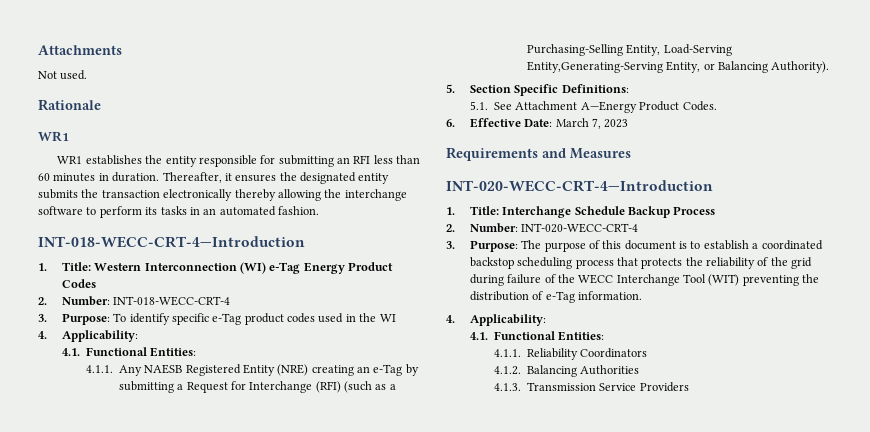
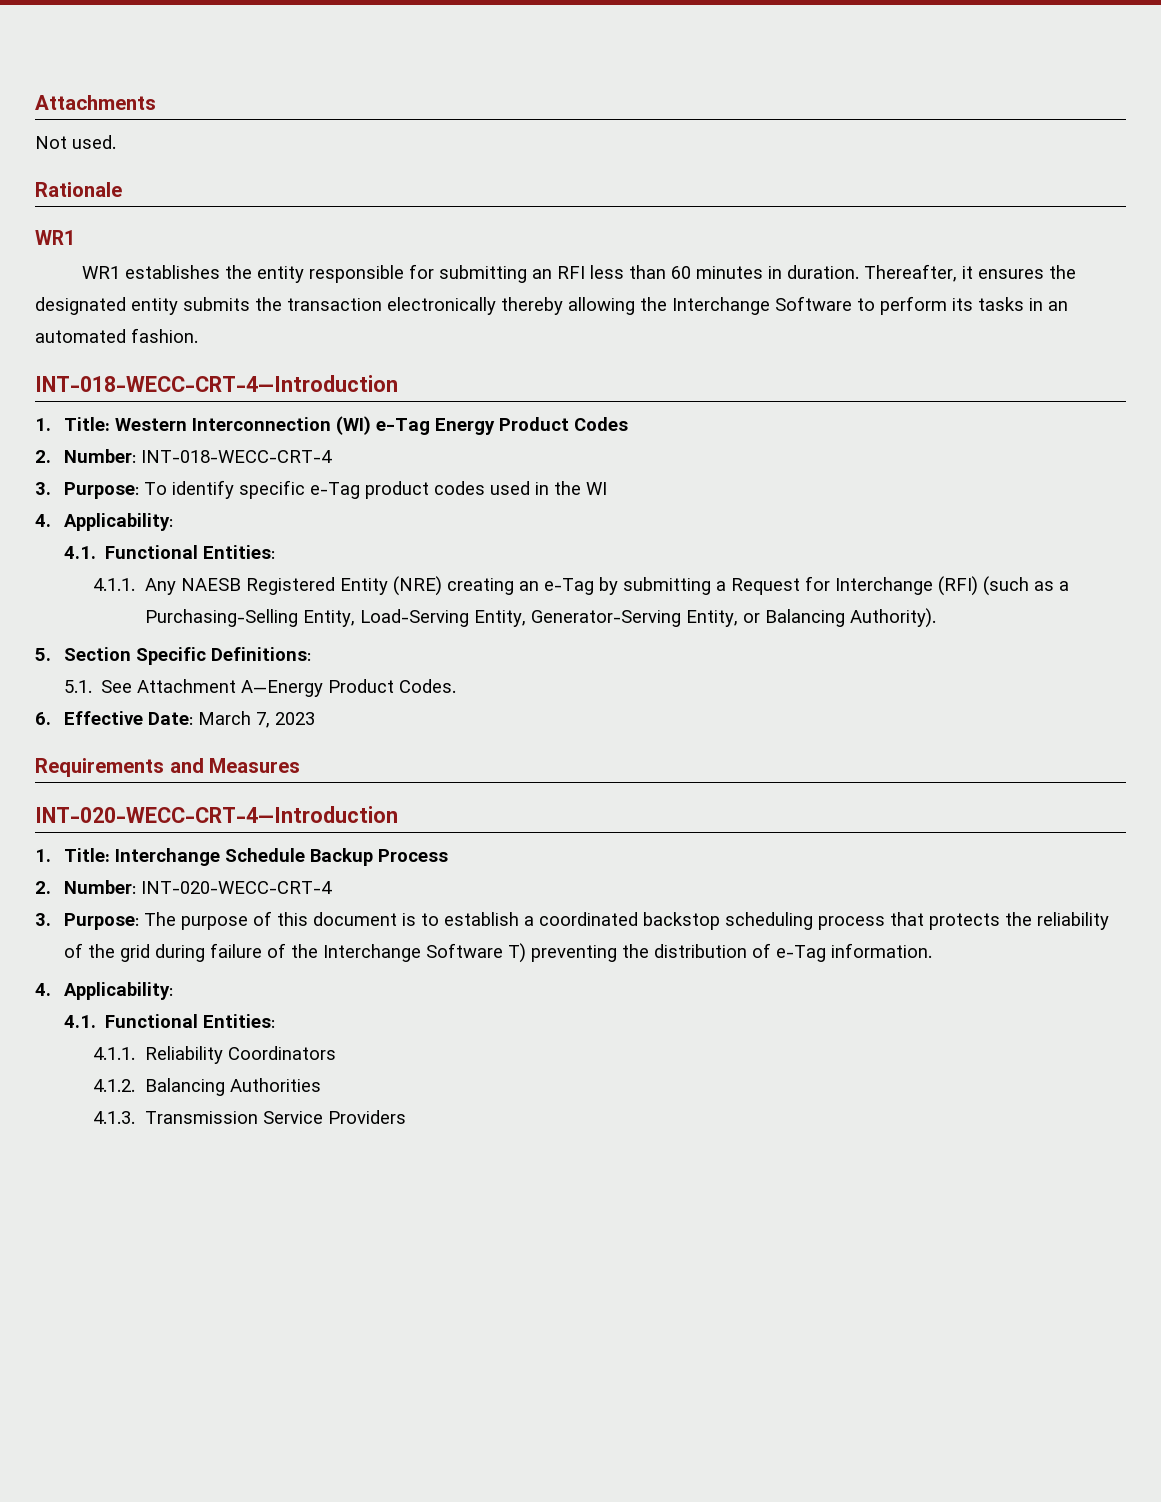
- Thereafter, it ensures the designated entity submits the transaction electronically thereby allowing the interchange software to perform its tasks in an automated fashion.
+ Thereafter, it ensures the designated entity submits the transaction electronically thereby allowing the Interchange Software to perform its tasks in an automated fashion.
- 4.1.1. Any NAESB Registered Entity (NRE) creating an e-Tag by submitting a Request for Interchange (RFI) (such as a Purchasing-Selling Entity, Load-Serving Entity,Generating-Serving Entity, or Balancing Authority).
+ 4.1.1. Any NAESB Registered Entity (NRE) creating an e-Tag by submitting a Request for Interchange (RFI) (such as a Purchasing-Selling Entity, Load-Serving Entity, Generator-Serving Entity, or Balancing Authority).
- 3. Purpose: The purpose of this document is to establish a coordinated backstop scheduling process that protects the reliability of the grid during failure of the WECC Interchange Tool (WIT) preventing the distribution of e-Tag information.
+ 3. Purpose: The purpose of this document is to establish a coordinated backstop scheduling process that protects the reliability of the grid during failure of the Interchange Software T) preventing the distribution of e-Tag information.

